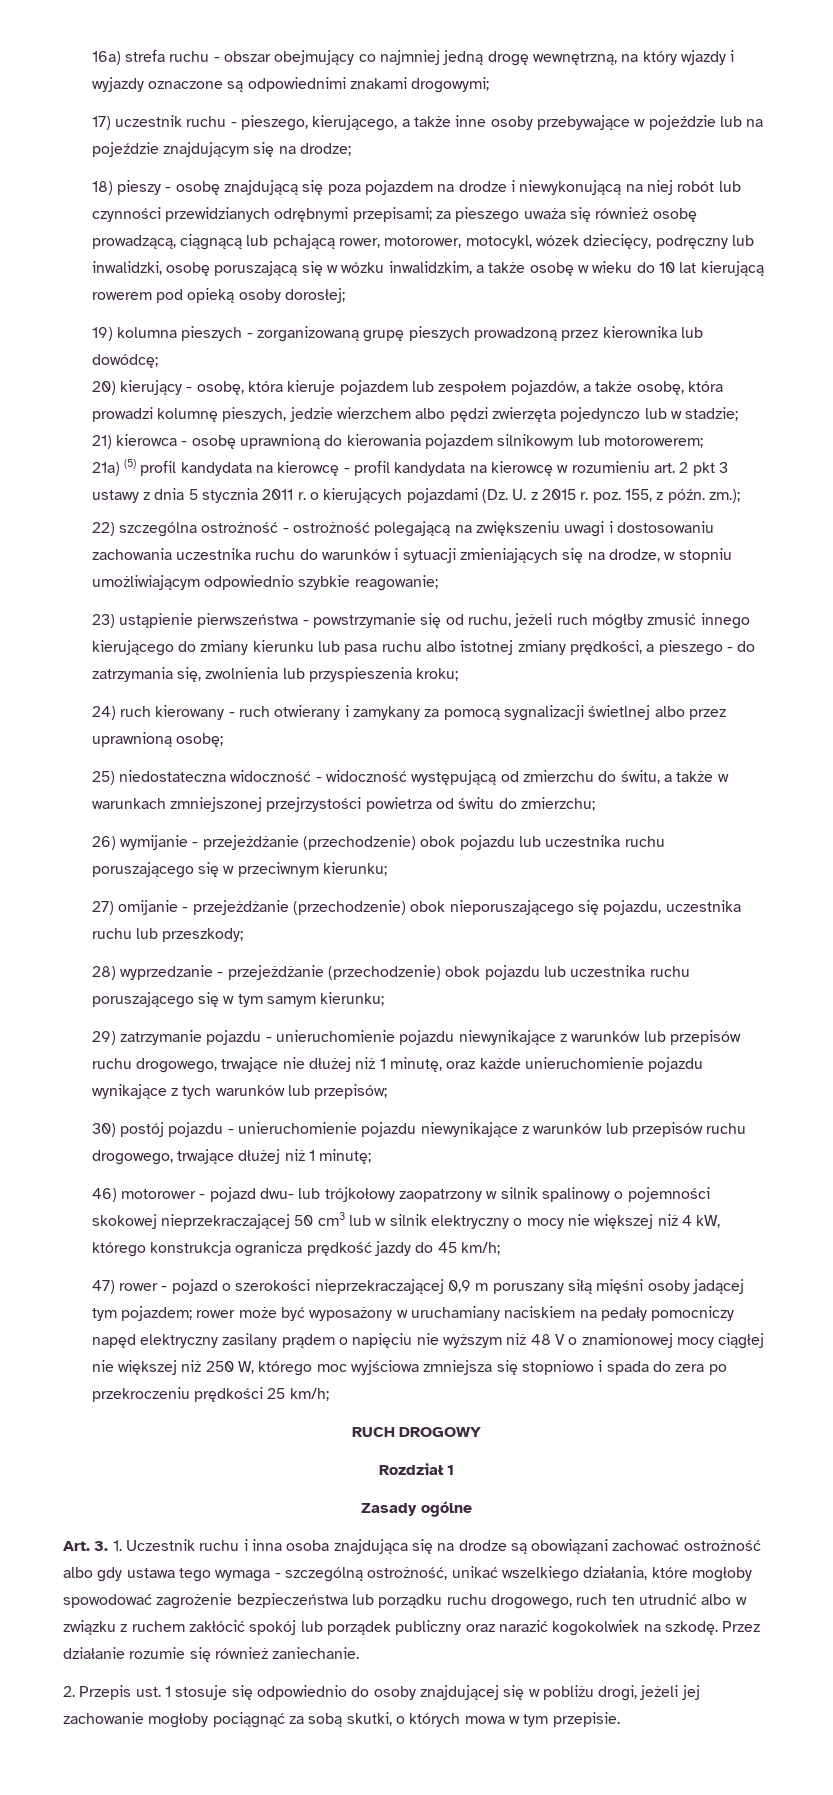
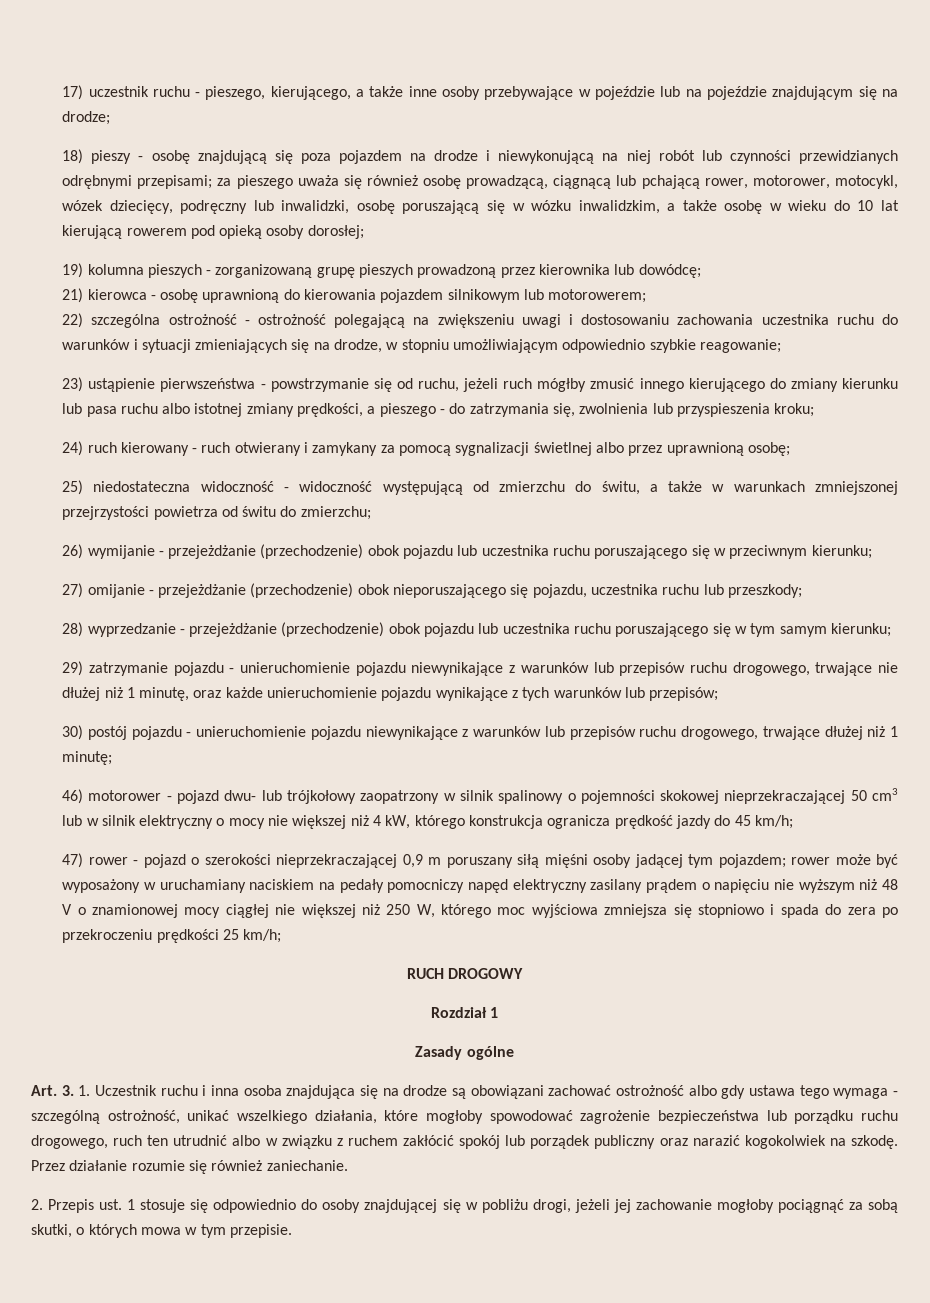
- 16a) strefa ruchu - obszar obejmujący co najmniej jedną drogę wewnętrzną, na który wjazdy i wyjazdy oznaczone są odpowiednimi znakami drogowymi;
- 20) kierujący - osobę, która kieruje pojazdem lub zespołem pojazdów, a także osobę, która prowadzi kolumnę pieszych, jedzie wierzchem albo pędzi zwierzęta pojedynczo lub w stadzie;
- 21a) (5) profil kandydata na kierowcę - profil kandydata na kierowcę w rozumieniu art. 2 pkt 3 ustawy z dnia 5 stycznia 2011 r. o kierujących pojazdami (Dz. U. z 2015 r. poz. 155, z późn. zm.);

